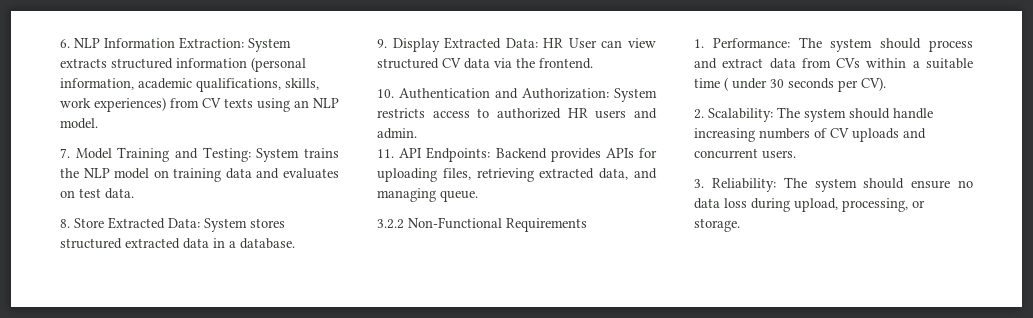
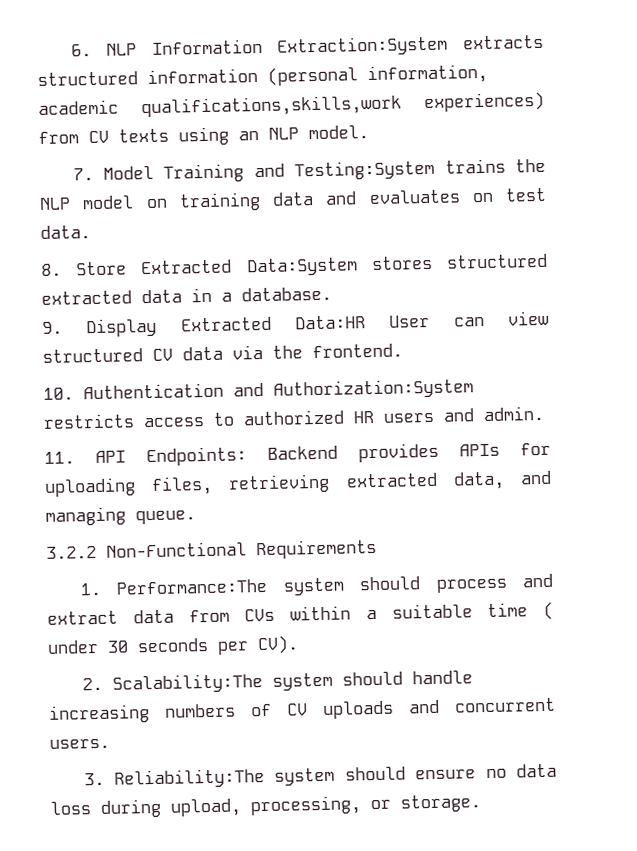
- 6. NLP Information Extraction: System extracts structured information (personal information, academic qualifications, skills, work experiences) from CV texts using an NLP model.
+ 6. NLP Information Extraction:System extracts structured information (personal information, academic qualifications,skills,work experiences) from CV texts using an NLP model.
- 7. Model Training and Testing: System trains the NLP model on training data and evaluates on test data.
+ 7. Model Training and Testing:System trains the NLP model on training data and evaluates on test data.
- 8. Store Extracted Data: System stores structured extracted data in a database.
+ 8. Store Extracted Data:System stores structured extracted data in a database.
- 9. Display Extracted Data: HR User can view structured CV data via the frontend.
+ 9. Display Extracted Data:HR User can view structured CV data via the frontend.
- 10. Authentication and Authorization: System restricts access to authorized HR users and admin.
+ 10. Authentication and Authorization:System restricts access to authorized HR users and admin.
- 1. Performance: The system should process and extract data from CVs within a suitable time ( under 30 seconds per CV).
+ 1. Performance:The system should process and extract data from CVs within a suitable time ( under 30 seconds per CV).
- 2. Scalability: The system should handle increasing numbers of CV uploads and concurrent users.
+ 2. Scalability:The system should handle increasing numbers of CV uploads and concurrent users.
- 3. Reliability: The system should ensure no data loss during upload, processing, or storage.
+ 3. Reliability:The system should ensure no data loss during upload, processing, or storage.

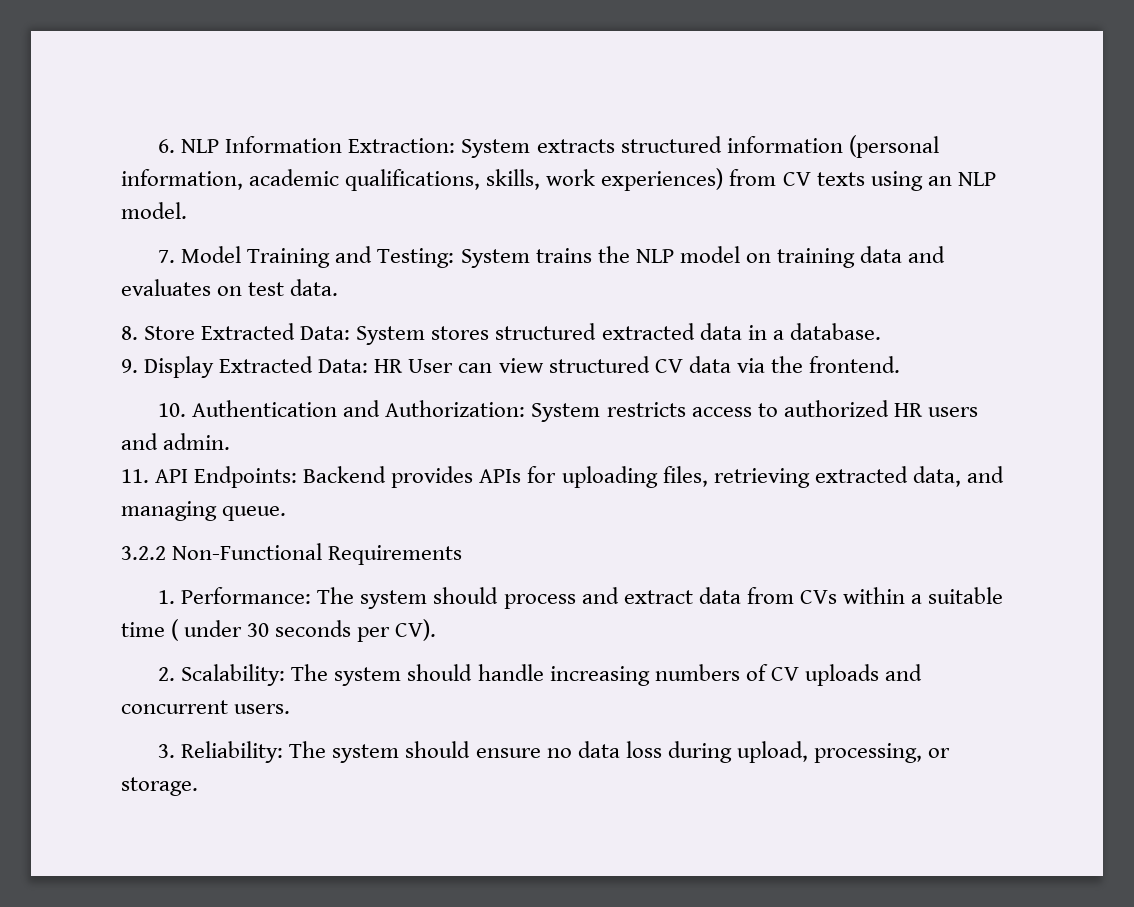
- 6. NLP Information Extraction:System extracts structured information (personal information, academic qualifications,skills,work experiences) from CV texts using an NLP model.
+ 6. NLP Information Extraction: System extracts structured information (personal information, academic qualifications, skills, work experiences) from CV texts using an NLP model.
- 7. Model Training and Testing:System trains the NLP model on training data and evaluates on test data.
+ 7. Model Training and Testing: System trains the NLP model on training data and evaluates on test data.
- 8. Store Extracted Data:System stores structured extracted data in a database.
+ 8. Store Extracted Data: System stores structured extracted data in a database.
- 9. Display Extracted Data:HR User can view structured CV data via the frontend.
+ 9. Display Extracted Data: HR User can view structured CV data via the frontend.
- 10. Authentication and Authorization:System restricts access to authorized HR users and admin.
+ 10. Authentication and Authorization: System restricts access to authorized HR users and admin.
- 1. Performance:The system should process and extract data from CVs within a suitable time ( under 30 seconds per CV).
+ 1. Performance: The system should process and extract data from CVs within a suitable time ( under 30 seconds per CV).
- 2. Scalability:The system should handle increasing numbers of CV uploads and concurrent users.
+ 2. Scalability: The system should handle increasing numbers of CV uploads and concurrent users.
- 3. Reliability:The system should ensure no data loss during upload, processing, or storage.
+ 3. Reliability: The system should ensure no data loss during upload, processing, or storage.

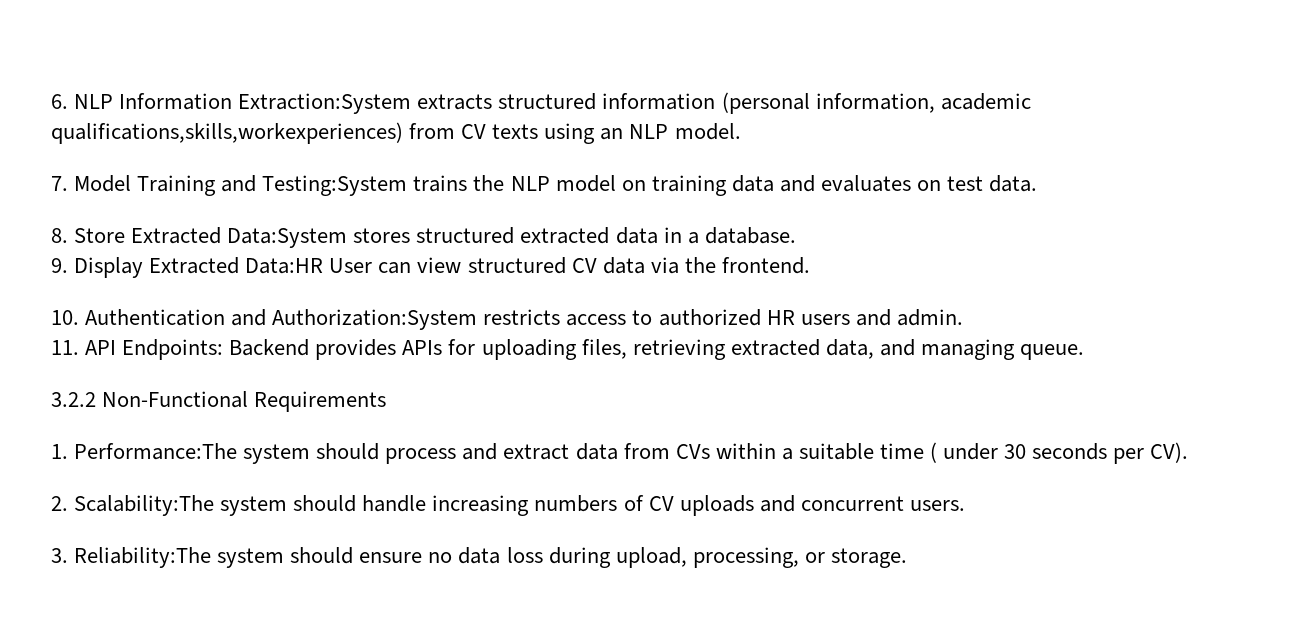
- 6. NLP Information Extraction: System extracts structured information (personal information, academic qualifications, skills, work experiences) from CV texts using an NLP model.
+ 6. NLP Information Extraction:System extracts structured information (personal information, academic qualifications,skills,workexperiences) from CV texts using an NLP model.
- 7. Model Training and Testing: System trains the NLP model on training data and evaluates on test data.
+ 7. Model Training and Testing:System trains the NLP model on training data and evaluates on test data.
- 8. Store Extracted Data: System stores structured extracted data in a database.
+ 8. Store Extracted Data:System stores structured extracted data in a database.
- 9. Display Extracted Data: HR User can view structured CV data via the frontend.
+ 9. Display Extracted Data:HR User can view structured CV data via the frontend.
- 10. Authentication and Authorization: System restricts access to authorized HR users and admin.
+ 10. Authentication and Authorization:System restricts access to authorized HR users and admin.
- 1. Performance: The system should process and extract data from CVs within a suitable time ( under 30 seconds per CV).
+ 1. Performance:The system should process and extract data from CVs within a suitable time ( under 30 seconds per CV).
- 2. Scalability: The system should handle increasing numbers of CV uploads and concurrent users.
+ 2. Scalability:The system should handle increasing numbers of CV uploads and concurrent users.
- 3. Reliability: The system should ensure no data loss during upload, processing, or storage.
+ 3. Reliability:The system should ensure no data loss during upload, processing, or storage.

